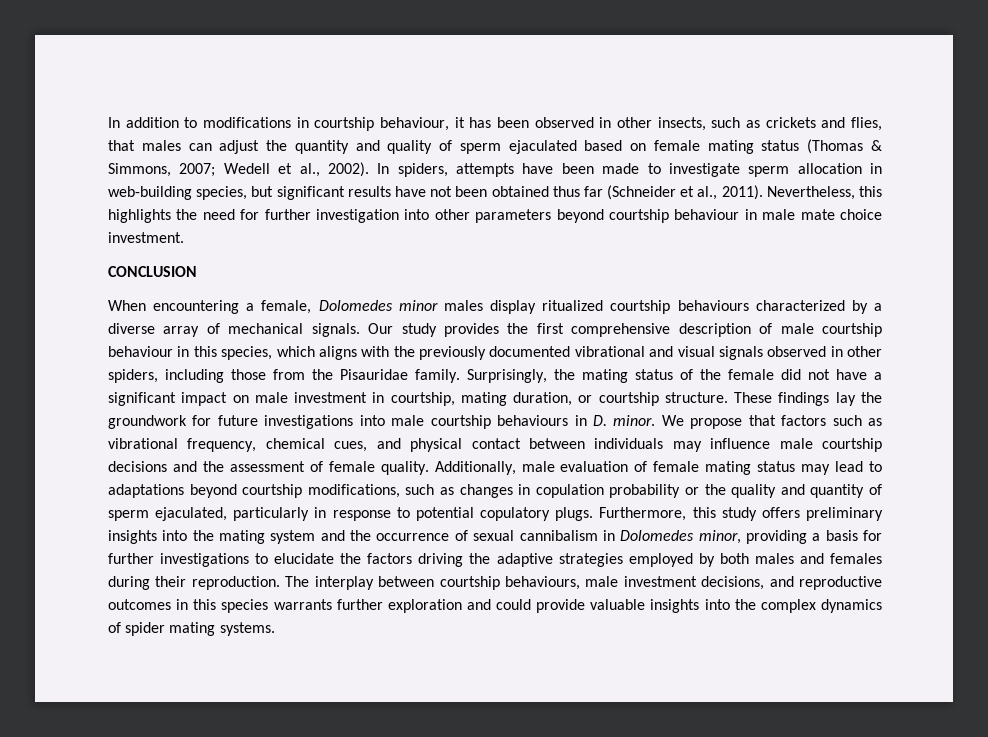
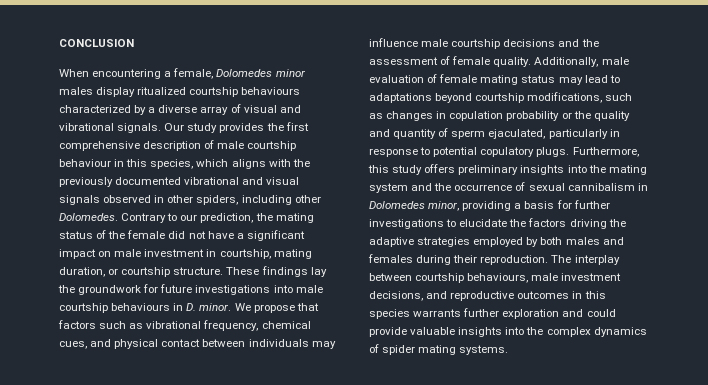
- In addition to modifications in courtship behaviour, it has been observed in other insects, such as crickets and flies, that males can adjust the quantity and quality of sperm ejaculated based on female mating status (Thomas & Simmons, 2007; Wedell et al., 2002). In spiders, attempts have been made to investigate sperm allocation in web-building species, but significant results have not been obtained thus far (Schneider et al., 2011). Nevertheless, this highlights the need for further investigation into other parameters beyond courtship behaviour in male mate choice investment.
- When encountering a female, Dolomedes minor males display ritualized courtship behaviours characterized by a diverse array of mechanical signals.
+ When encountering a female, Dolomedes minor males display ritualized courtship behaviours characterized by a diverse array of visual and vibrational signals.
- Our study provides the first comprehensive description of male courtship behaviour in this species, which aligns with the previously documented vibrational and visual signals observed in other spiders, including those from the Pisauridae family. Surprisingly, the mating status of the female did not have a significant impact on male investment in courtship, mating duration, or courtship structure.
+ Our study provides the first comprehensive description of male courtship behaviour in this species, which aligns with the previously documented vibrational and visual signals observed in other spiders, including other Dolomedes. Contrary to our prediction, the mating status of the female did not have a significant impact on male investment in courtship, mating duration, or courtship structure.

